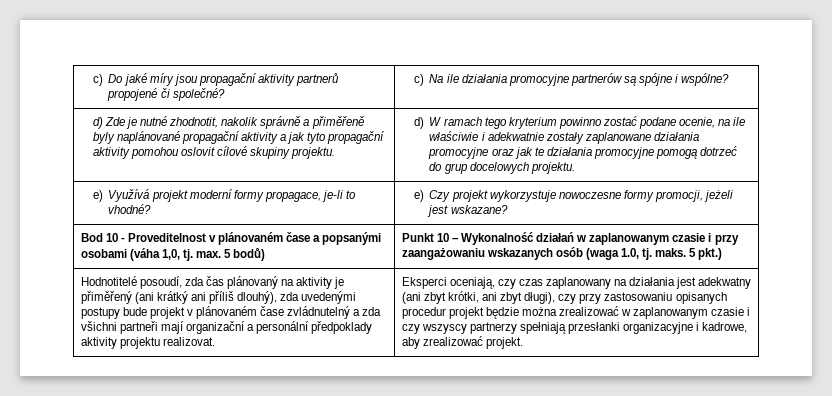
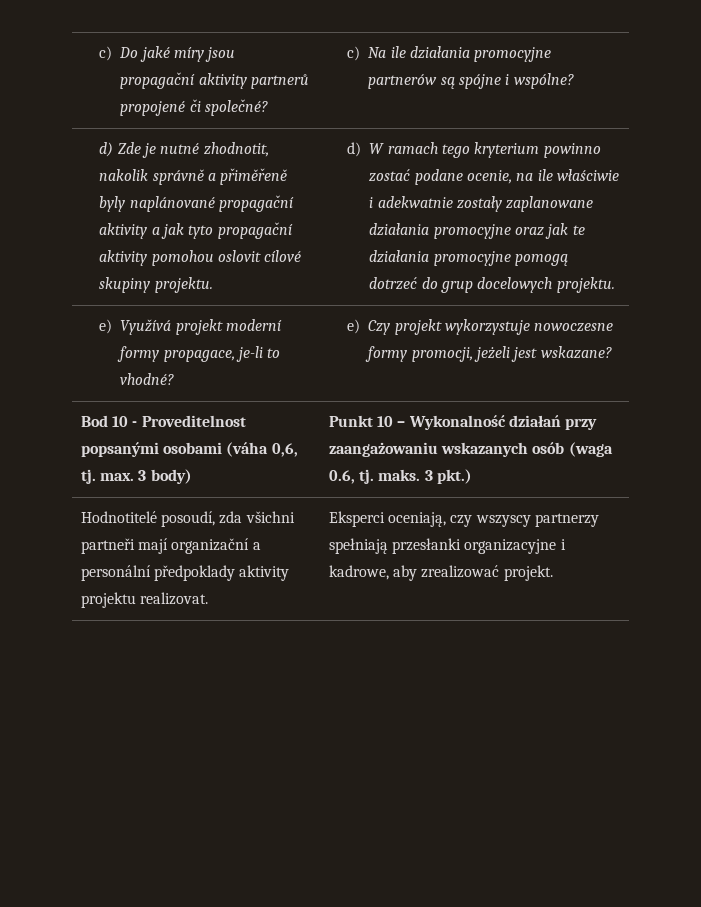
- Bod 10 - Proveditelnost v plánovaném čase a popsanými osobami (váha 1,0, tj. max. 5 bodů) | Punkt 10 – Wykonalność działań w zaplanowanym czasie i przy zaangażowaniu wskazanych osób (waga 1.0, tj. maks. 5 pkt.)
+ Bod 10 - Proveditelnost popsanými osobami (váha 0,6, tj. max. 3 body) | Punkt 10 – Wykonalność działań przy zaangażowaniu wskazanych osób (waga 0.6, tj. maks. 3 pkt.)
- Hodnotitelé posoudí, zda čas plánovaný na aktivity je přiměřený (ani krátký ani příliš dlouhý), zda uvedenými postupy bude projekt v plánovaném čase zvládnutelný a zda všichni partneři mají organizační a personální předpoklady aktivity projektu realizovat.
+ Hodnotitelé posoudí, zda všichni partneři mají organizační a personální předpoklady aktivity projektu realizovat.
- Eksperci oceniają, czy czas zaplanowany na działania jest adekwatny (ani zbyt krótki, ani zbyt długi), czy przy zastosowaniu opisanych procedur projekt będzie można zrealizować w zaplanowanym czasie i czy wszyscy partnerzy spełniają przesłanki organizacyjne i kadrowe, aby zrealizować projekt.
+ Eksperci oceniają, czy wszyscy partnerzy spełniają przesłanki organizacyjne i kadrowe, aby zrealizować projekt.

